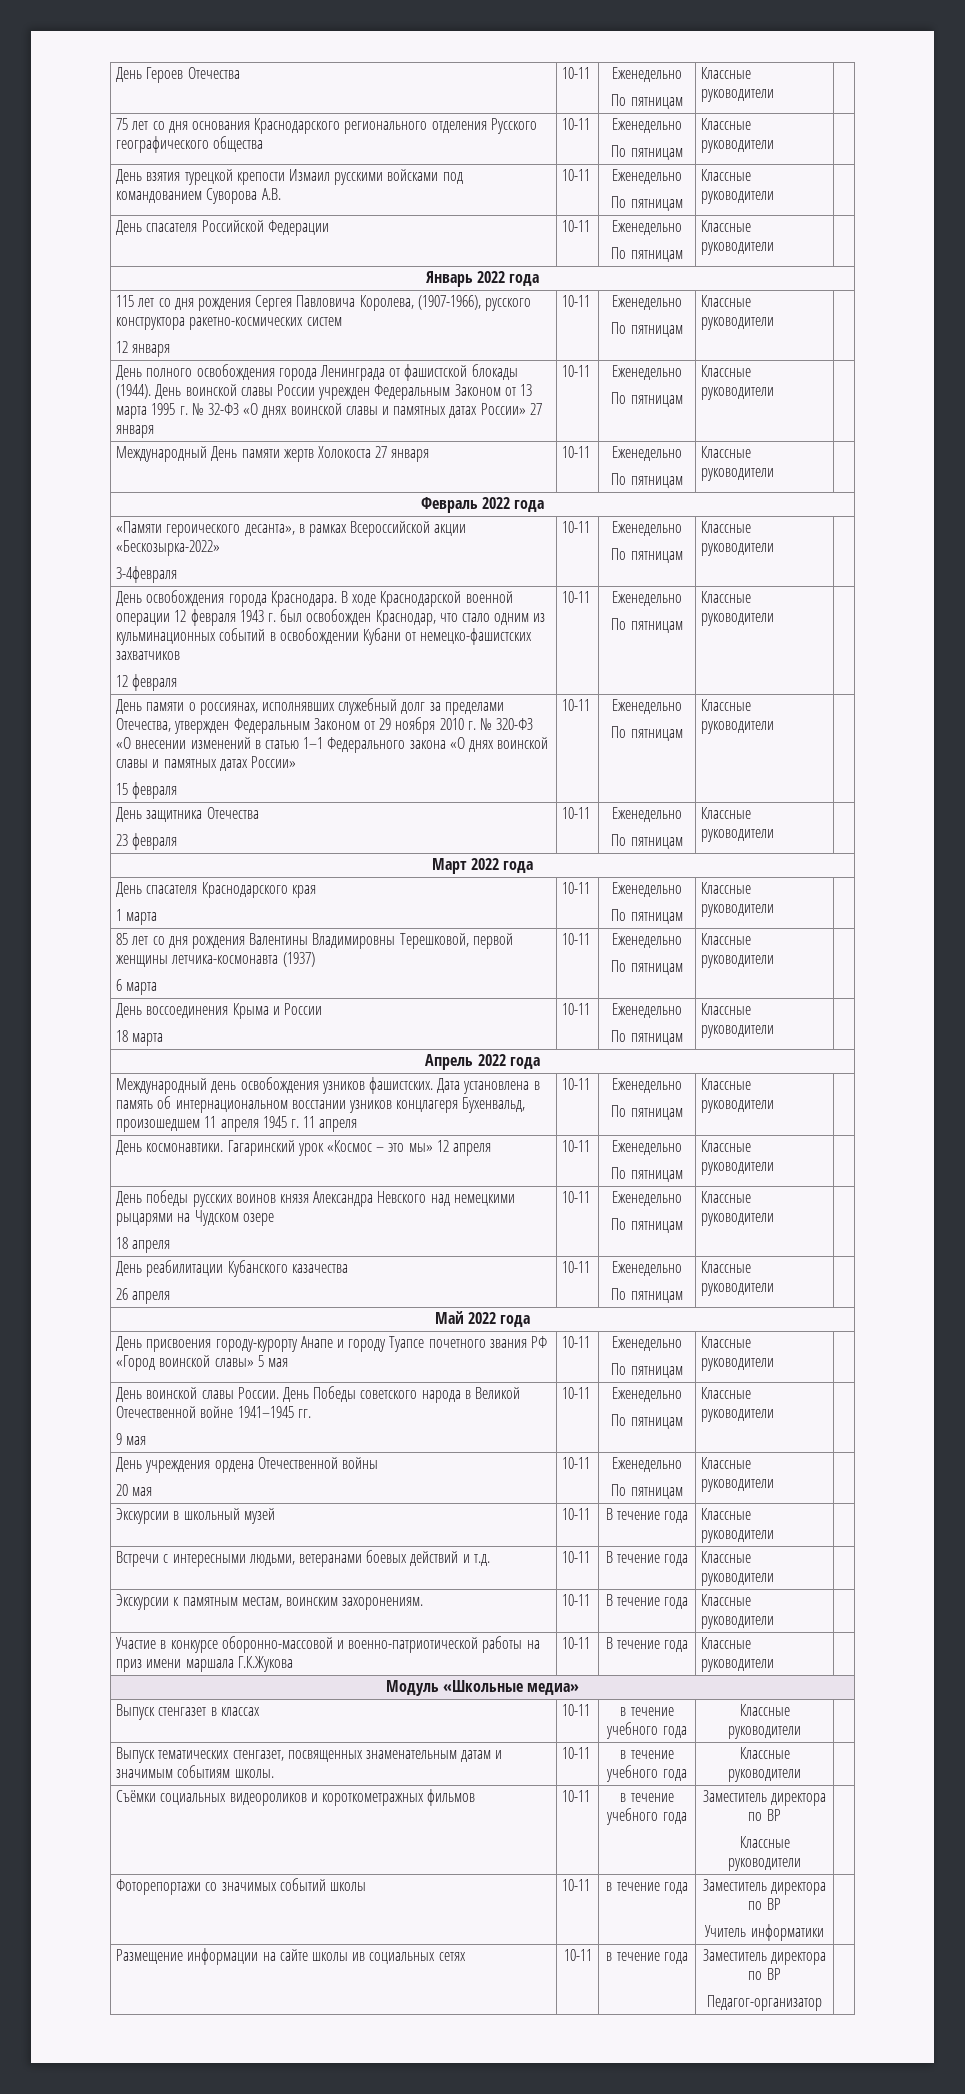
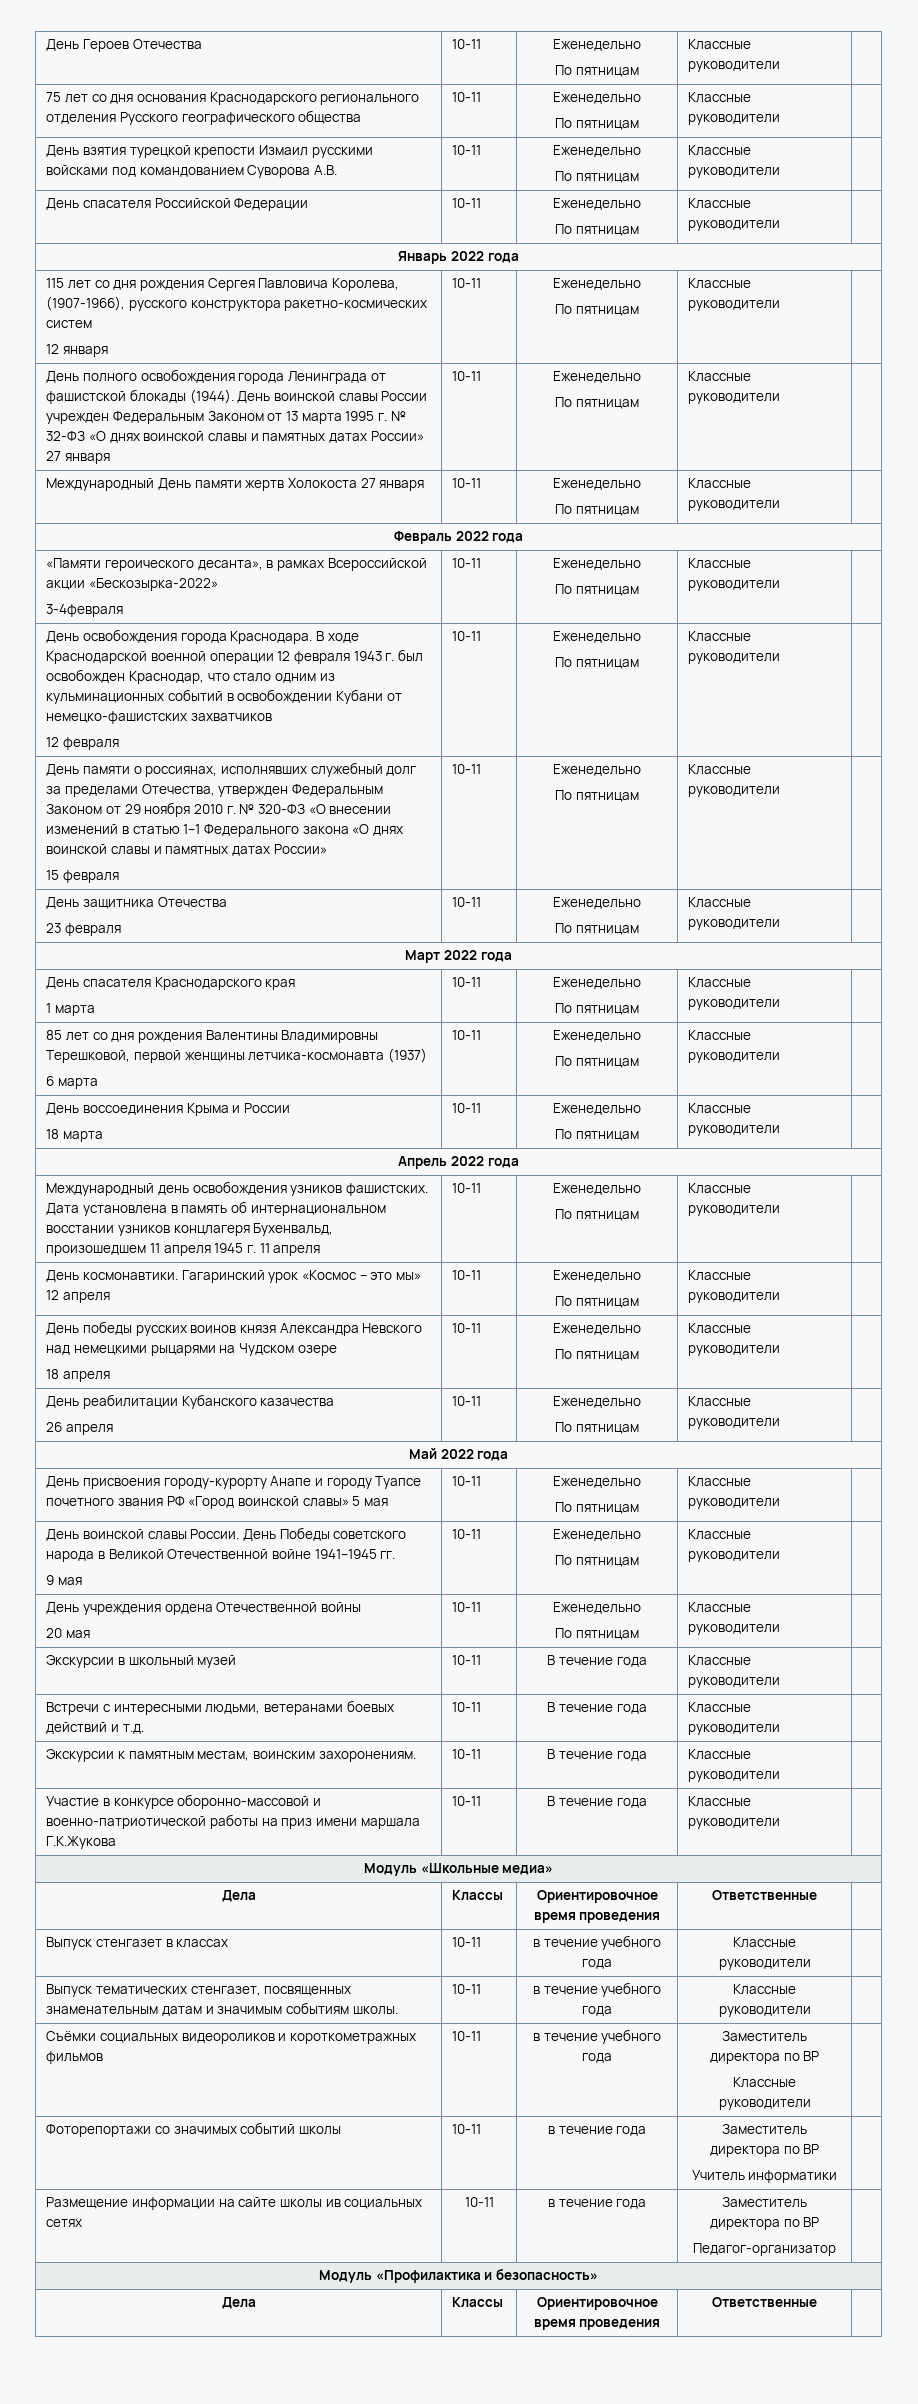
  Модуль «Школьные медиа»
+ Дела | Классы | Ориентировочное время проведения | Ответственные |
+ Модуль «Профилактика и безопасность»
+ Дела | Классы | Ориентировочное время проведения | Ответственные |

